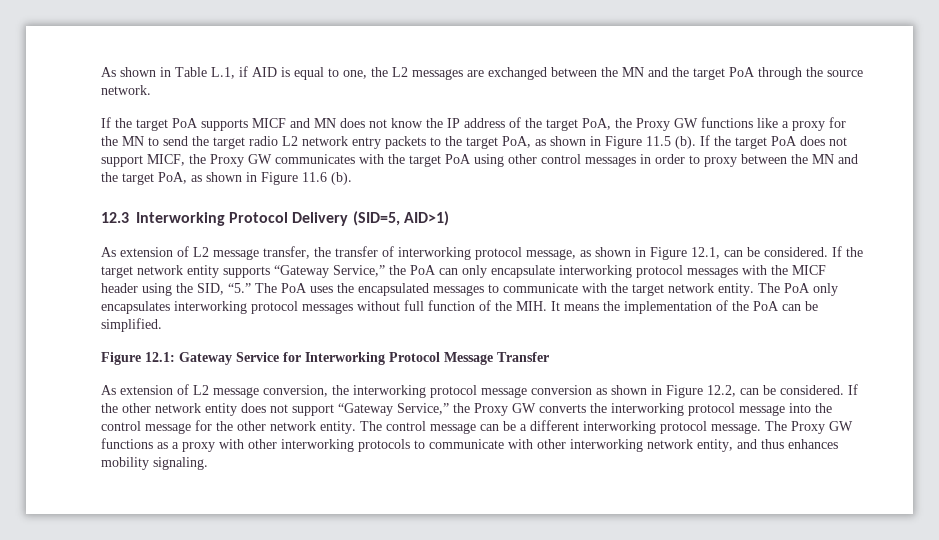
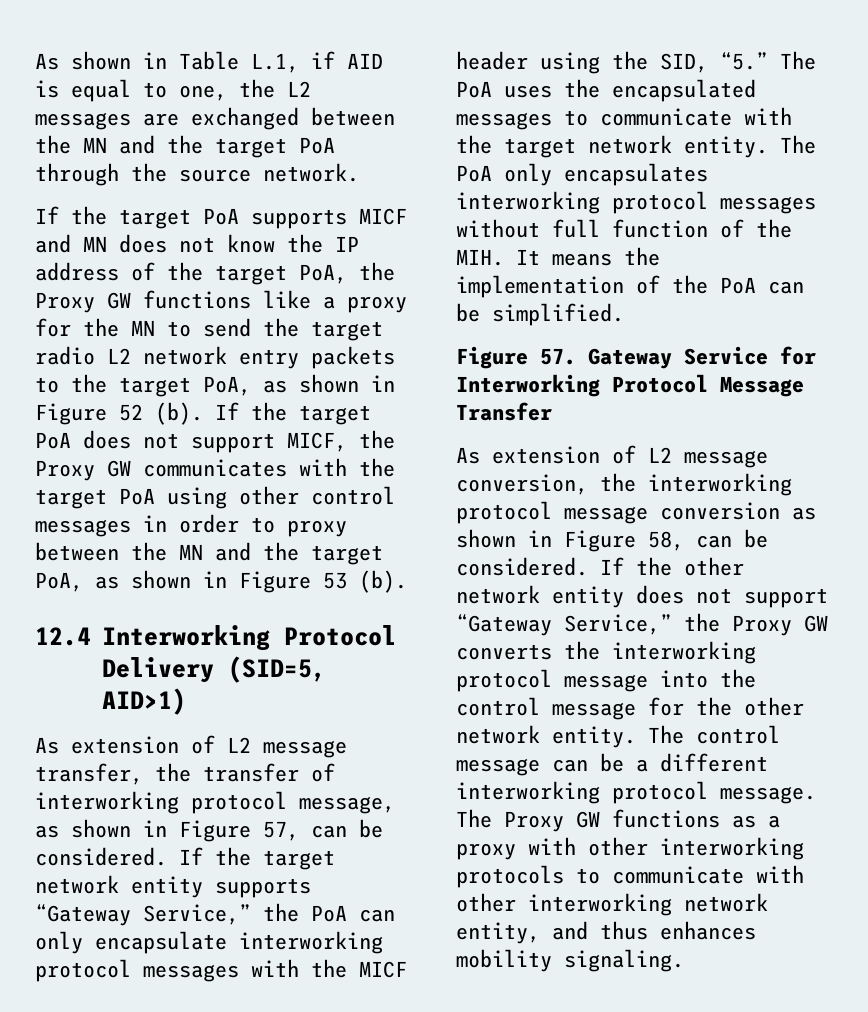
- If the target PoA supports MICF and MN does not know the IP address of the target PoA, the Proxy GW functions like a proxy for the MN to send the target radio L2 network entry packets to the target PoA, as shown in Figure 11.5 (b).
+ If the target PoA supports MICF and MN does not know the IP address of the target PoA, the Proxy GW functions like a proxy for the MN to send the target radio L2 network entry packets to the target PoA, as shown in Figure 52 (b).
- If the target PoA does not support MICF, the Proxy GW communicates with the target PoA using other control messages in order to proxy between the MN and the target PoA, as shown in Figure 11.6 (b).
+ If the target PoA does not support MICF, the Proxy GW communicates with the target PoA using other control messages in order to proxy between the MN and the target PoA, as shown in Figure 53 (b).
- 12.3 Interworking Protocol Delivery (SID=5, AID>1)
+ 12.4 Interworking Protocol Delivery (SID=5, AID>1)
- As extension of L2 message transfer, the transfer of interworking protocol message, as shown in Figure 12.1, can be considered.
+ As extension of L2 message transfer, the transfer of interworking protocol message, as shown in Figure 57, can be considered.
- Figure 12.1: Gateway Service for Interworking Protocol Message Transfer
+ Figure 57. Gateway Service for Interworking Protocol Message Transfer
- As extension of L2 message conversion, the interworking protocol message conversion as shown in Figure 12.2, can be considered.
+ As extension of L2 message conversion, the interworking protocol message conversion as shown in Figure 58, can be considered.

